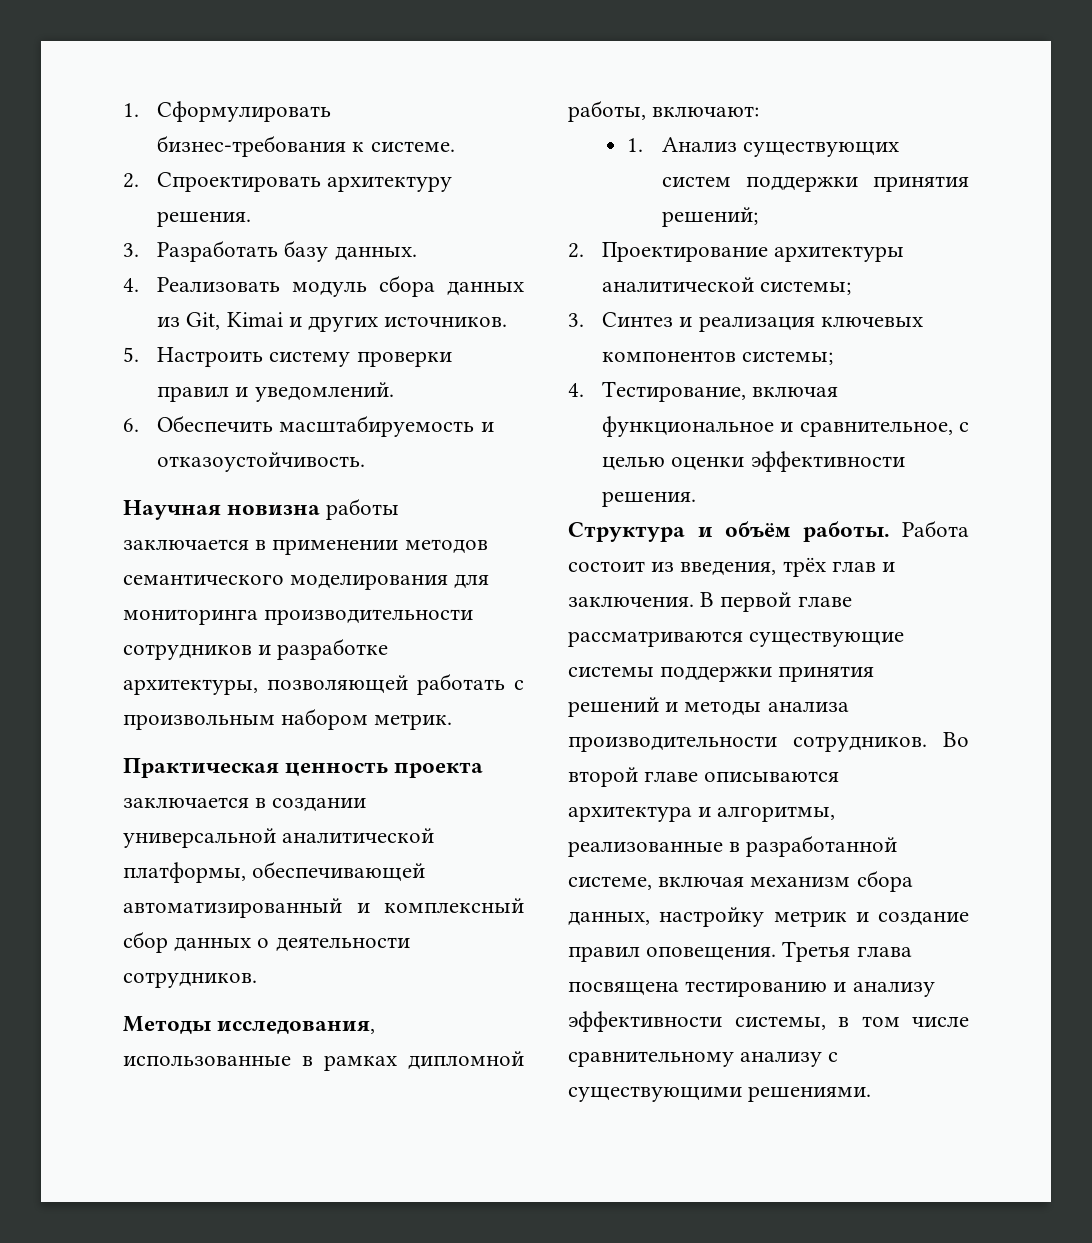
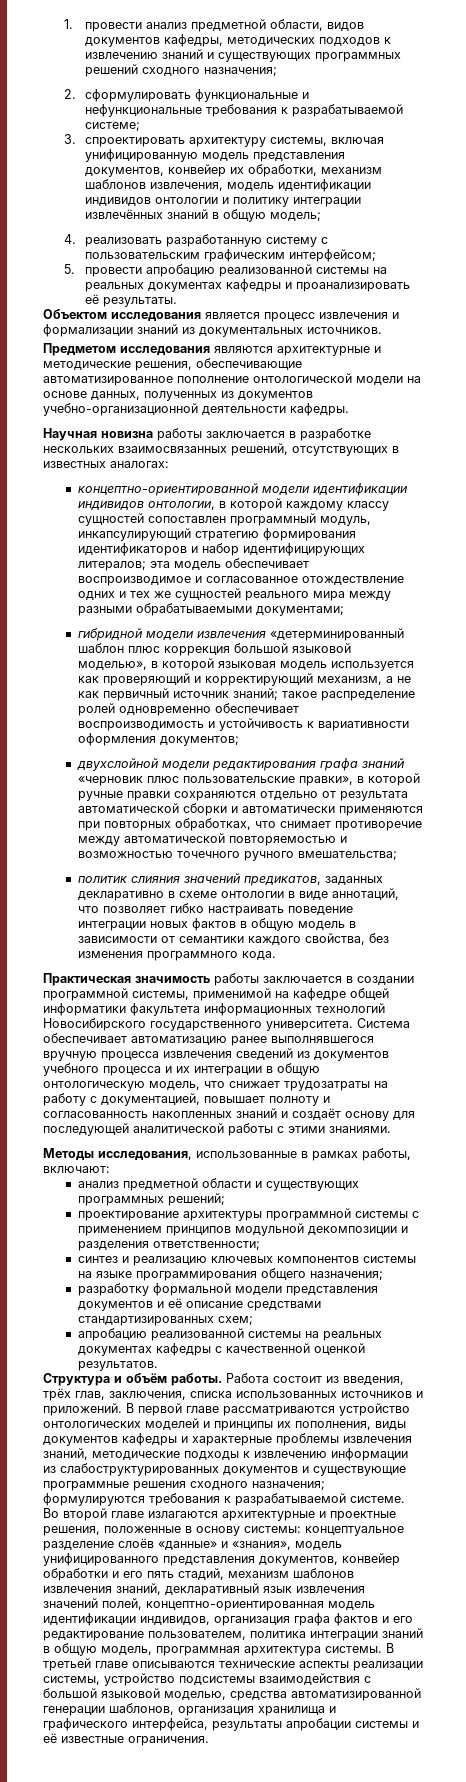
- 1. Сформулировать бизнес-требования к системе.
- 2. Спроектировать архитектуру решения.
- 3. Разработать базу данных.
- 4. Реализовать модуль сбора данных из Git, Kimai и других источников.
- 5. Настроить систему проверки правил и уведомлений.
- 6. Обеспечить масштабируемость и отказоустойчивость.
+ 1. провести анализ предметной области, видов документов кафедры, методических подходов к извлечению знаний и существующих программных решений сходного назначения;
+ 2. сформулировать функциональные и нефункциональные требования к разрабатываемой системе;
+ 3. спроектировать архитектуру системы, включая унифицированную модель представления документов, конвейер их обработки, механизм шаблонов извлечения, модель идентификации индивидов онтологии и политику интеграции извлечённых знаний в общую модель;
+ 4. реализовать разработанную систему с пользовательским графическим интерфейсом;
+ 5. провести апробацию реализованной системы на реальных документах кафедры и проанализировать её результаты.
+ Объектом исследования является процесс извлечения и формализации знаний из документальных источников.
+ Предметом исследования являются архитектурные и методические решения, обеспечивающие автоматизированное пополнение онтологической модели на основе данных, полученных из документов учебно-организационной деятельности кафедры.
- Научная новизна работы заключается в применении методов семантического моделирования для мониторинга производительности сотрудников и разработке архитектуры, позволяющей работать с произвольным набором метрик.
+ Научная новизна работы заключается в разработке нескольких взаимосвязанных решений, отсутствующих в известных аналогах:
+ концептно-ориентированной модели идентификации индивидов онтологии, в которой каждому классу сущностей сопоставлен программный модуль, инкапсулирующий стратегию формирования идентификаторов и набор идентифицирующих литералов; эта модель обеспечивает воспроизводимое и согласованное отождествление одних и тех же сущностей реального мира между разными обрабатываемыми документами;
+ гибридной модели извлечения «детерминированный шаблон плюс коррекция большой языковой моделью», в которой языковая модель используется как проверяющий и корректирующий механизм, а не как первичный источник знаний; такое распределение ролей одновременно обеспечивает воспроизводимость и устойчивость к вариативности оформления документов;
+ двухслойной модели редактирования графа знаний «черновик плюс пользовательские правки», в которой ручные правки сохраняются отдельно от результата автоматической сборки и автоматически применяются при повторных обработках, что снимает противоречие между автоматической повторяемостью и возможностью точечного ручного вмешательства;
+ политик слияния значений предикатов, заданных декларативно в схеме онтологии в виде аннотаций, что позволяет гибко настраивать поведение интеграции новых фактов в общую модель в зависимости от семантики каждого свойства, без изменения программного кода.
- Практическая ценность проекта заключается в создании универсальной аналитической платформы, обеспечивающей автоматизированный и комплексный сбор данных о деятельности сотрудников.
+ Практическая значимость работы заключается в создании программной системы, применимой на кафедре общей информатики факультета информационных технологий Новосибирского государственного университета. Система обеспечивает автоматизацию ранее выполнявшегося вручную процесса извлечения сведений из документов учебного процесса и их интеграции в общую онтологическую модель, что снижает трудозатраты на работу с документацией, повышает полноту и согласованность накопленных знаний и создаёт основу для последующей аналитической работы с этими знаниями.
- Методы исследования, использованные в рамках дипломной работы, включают:
+ Методы исследования, использованные в рамках работы, включают:
- 1. Анализ существующих систем поддержки принятия решений;
- 2. Проектирование архитектуры аналитической системы;
- 3. Синтез и реализация ключевых компонентов системы;
- 4. Тестирование, включая функциональное и сравнительное, с целью оценки эффективности решения.
+ анализ предметной области и существующих программных решений;
+ проектирование архитектуры программной системы с применением принципов модульной декомпозиции и разделения ответственности;
+ синтез и реализацию ключевых компонентов системы на языке программирования общего назначения;
+ разработку формальной модели представления документов и её описание средствами стандартизированных схем;
+ апробацию реализованной системы на реальных документах кафедры с качественной оценкой результатов.
- Работа состоит из введения, трёх глав и заключения. В первой главе рассматриваются существующие системы поддержки принятия решений и методы анализа производительности сотрудников. Во второй главе описываются архитектура и алгоритмы, реализованные в разработанной системе, включая механизм сбора данных, настройку метрик и создание правил оповещения. Третья глава посвящена тестированию и анализу эффективности системы, в том числе сравнительному анализу с существующими решениями.
+ Работа состоит из введения, трёх глав, заключения, списка использованных источников и приложений. В первой главе рассматриваются устройство онтологических моделей и принципы их пополнения, виды документов кафедры и характерные проблемы извлечения знаний, методические подходы к извлечению информации из слабоструктурированных документов и существующие программные решения сходного назначения; формулируются требования к разрабатываемой системе. Во второй главе излагаются архитектурные и проектные решения, положенные в основу системы: концептуальное разделение слоёв «данные» и «знания», модель унифицированного представления документов, конвейер обработки и его пять стадий, механизм шаблонов извлечения знаний, декларативный язык извлечения значений полей, концептно-ориентированная модель идентификации индивидов, организация графа фактов и его редактирование пользователем, политика интеграции знаний в общую модель, программная архитектура системы. В третьей главе описываются технические аспекты реализации системы, устройство подсистемы взаимодействия с большой языковой моделью, средства автоматизированной генерации шаблонов, организация хранилища и графического интерфейса, результаты апробации системы и её известные ограничения.

